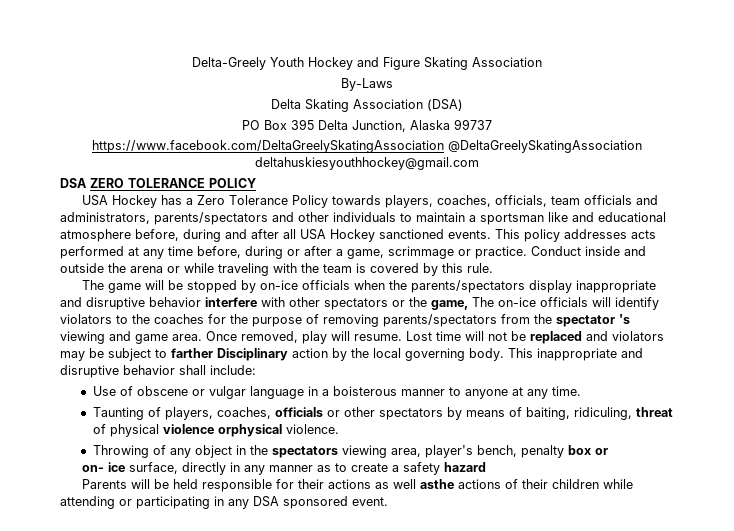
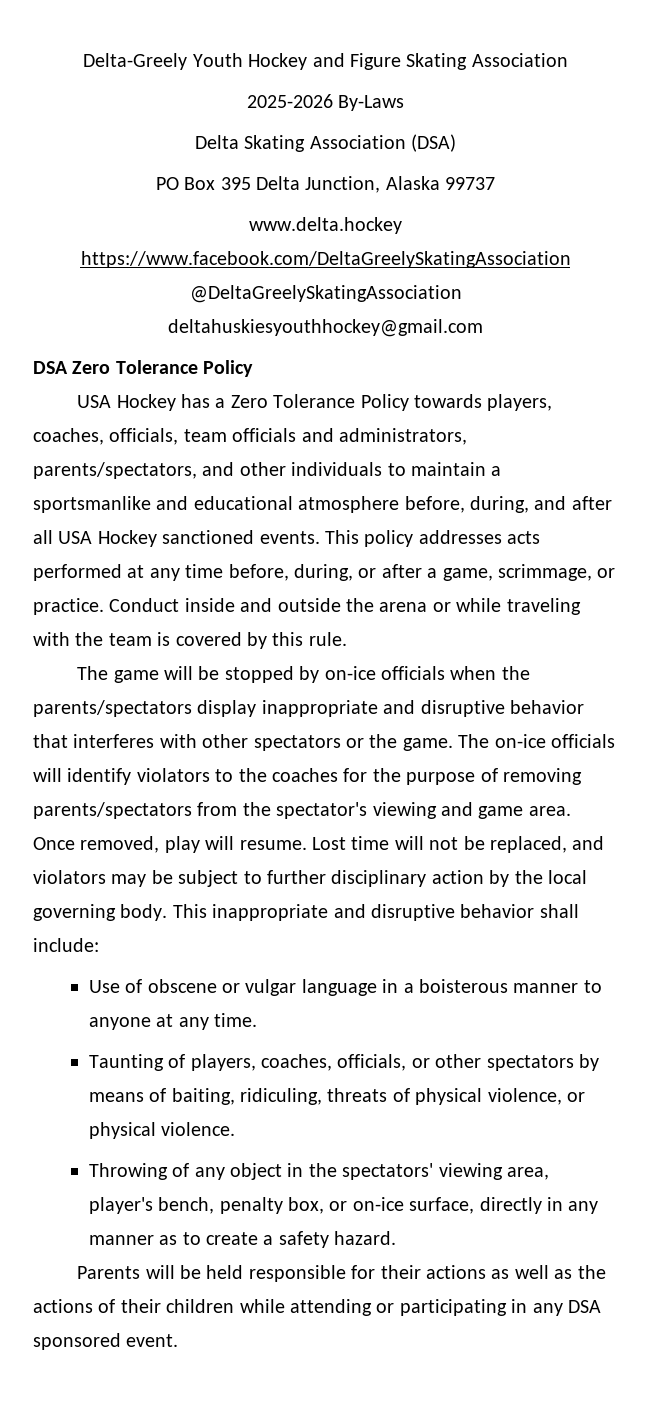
- By-Laws
+ 2025-2026 By-Laws
- https://www.facebook.com/DeltaGreelySkatingAssociation @DeltaGreelySkatingAssociation deltahuskiesyouthhockey@gmail.com
+ www.delta.hockey https://www.facebook.com/DeltaGreelySkatingAssociation @DeltaGreelySkatingAssociation deltahuskiesyouthhockey@gmail.com
- DSA ZERO TOLERANCE POLICY
+ DSA Zero Tolerance Policy
- USA Hockey has a Zero Tolerance Policy towards players, coaches, officials, team officials and administrators, parents/spectators and other individuals to maintain a sportsman like and educational atmosphere before, during and after all USA Hockey sanctioned events.
+ USA Hockey has a Zero Tolerance Policy towards players, coaches, officials, team officials and administrators, parents/spectators, and other individuals to maintain a sportsmanlike and educational atmosphere before, during, and after all USA Hockey sanctioned events.
- This policy addresses acts performed at any time before, during or after a game, scrimmage or practice.
+ This policy addresses acts performed at any time before, during, or after a game, scrimmage, or practice.
- The game will be stopped by on-ice officials when the parents/spectators display inappropriate and disruptive behavior interfere with other spectators or the game, The on-ice officials will identify violators to the coaches for the purpose of removing parents/spectators from the spectator 's viewing and game area.
+ The game will be stopped by on-ice officials when the parents/spectators display inappropriate and disruptive behavior that interferes with other spectators or the game. The on-ice officials will identify violators to the coaches for the purpose of removing parents/spectators from the spectator's viewing and game area.
- Lost time will not be replaced and violators may be subject to farther Disciplinary action by the local governing body.
+ Lost time will not be replaced, and violators may be subject to further disciplinary action by the local governing body.
- Taunting of players, coaches, officials or other spectators by means of baiting, ridiculing, threat of physical violence orphysical violence.
+ Taunting of players, coaches, officials, or other spectators by means of baiting, ridiculing, threats of physical violence, or physical violence.
- Throwing of any object in the spectators viewing area, player's bench, penalty box or
- on- ice surface, directly in any manner as to create a safety hazard
+ Throwing of any object in the spectators' viewing area, player's bench, penalty box, or on-ice surface, directly in any manner as to create a safety hazard.
- Parents will be held responsible for their actions as well asthe actions of their children while attending or participating in any DSA sponsored event.
+ Parents will be held responsible for their actions as well as the actions of their children while attending or participating in any DSA sponsored event.

